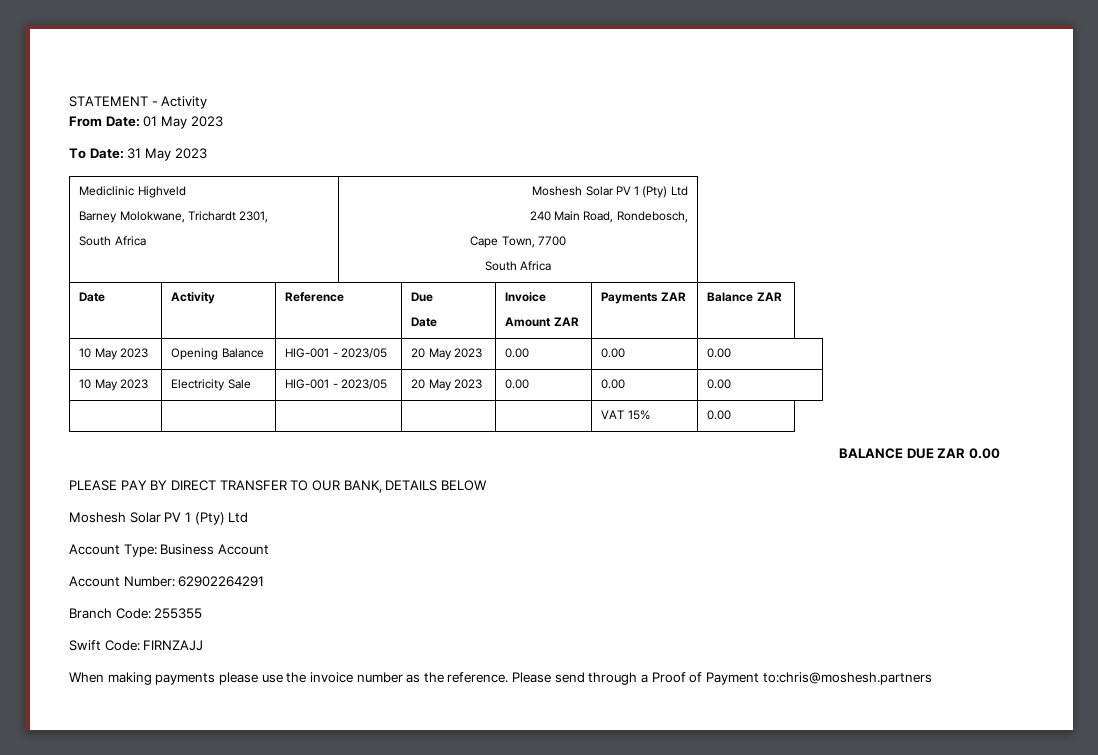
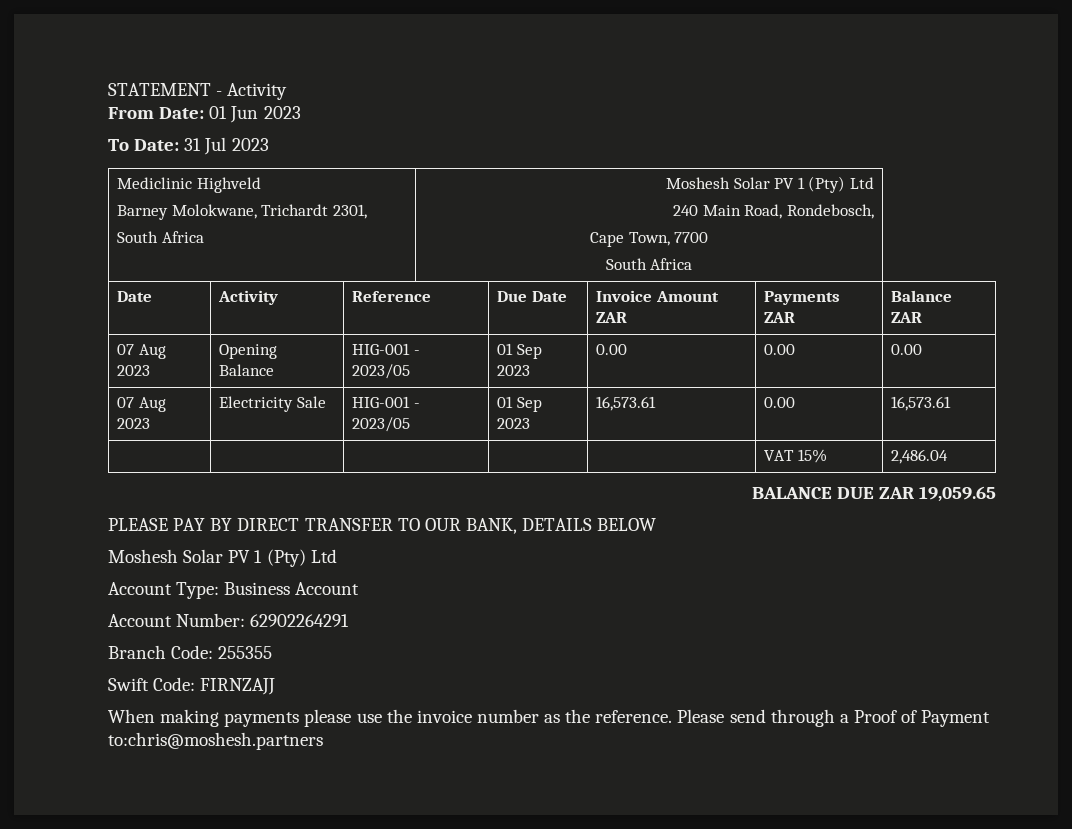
- From Date: 01 May 2023
+ From Date: 01 Jun 2023
- To Date: 31 May 2023
+ To Date: 31 Jul 2023
- Date | Activity | Reference | Due
- Date | Invoice
- Amount ZAR | Payments ZAR | Balance ZAR
+ Date | Activity | Reference | Due Date | Invoice Amount ZAR | Payments ZAR | Balance ZAR
- 10 May 2023 | Opening Balance | HIG-001 - 2023/05 | 20 May 2023 | 0.00 | 0.00 | 0.00
- 10 May 2023 | Electricity Sale | HIG-001 - 2023/05 | 20 May 2023 | 0.00 | 0.00 | 0.00
+ 07 Aug 2023 | Opening Balance | HIG-001 - 2023/05 | 01 Sep 2023 | 0.00 | 0.00 | 0.00
+ 07 Aug 2023 | Electricity Sale | HIG-001 - 2023/05 | 01 Sep 2023 | 16,573.61 | 0.00 | 16,573.61
- | | | | | VAT 15% | 0.00
+ | | | | | VAT 15% | 2,486.04
- BALANCE DUE ZAR 0.00
+ BALANCE DUE ZAR 19,059.65

